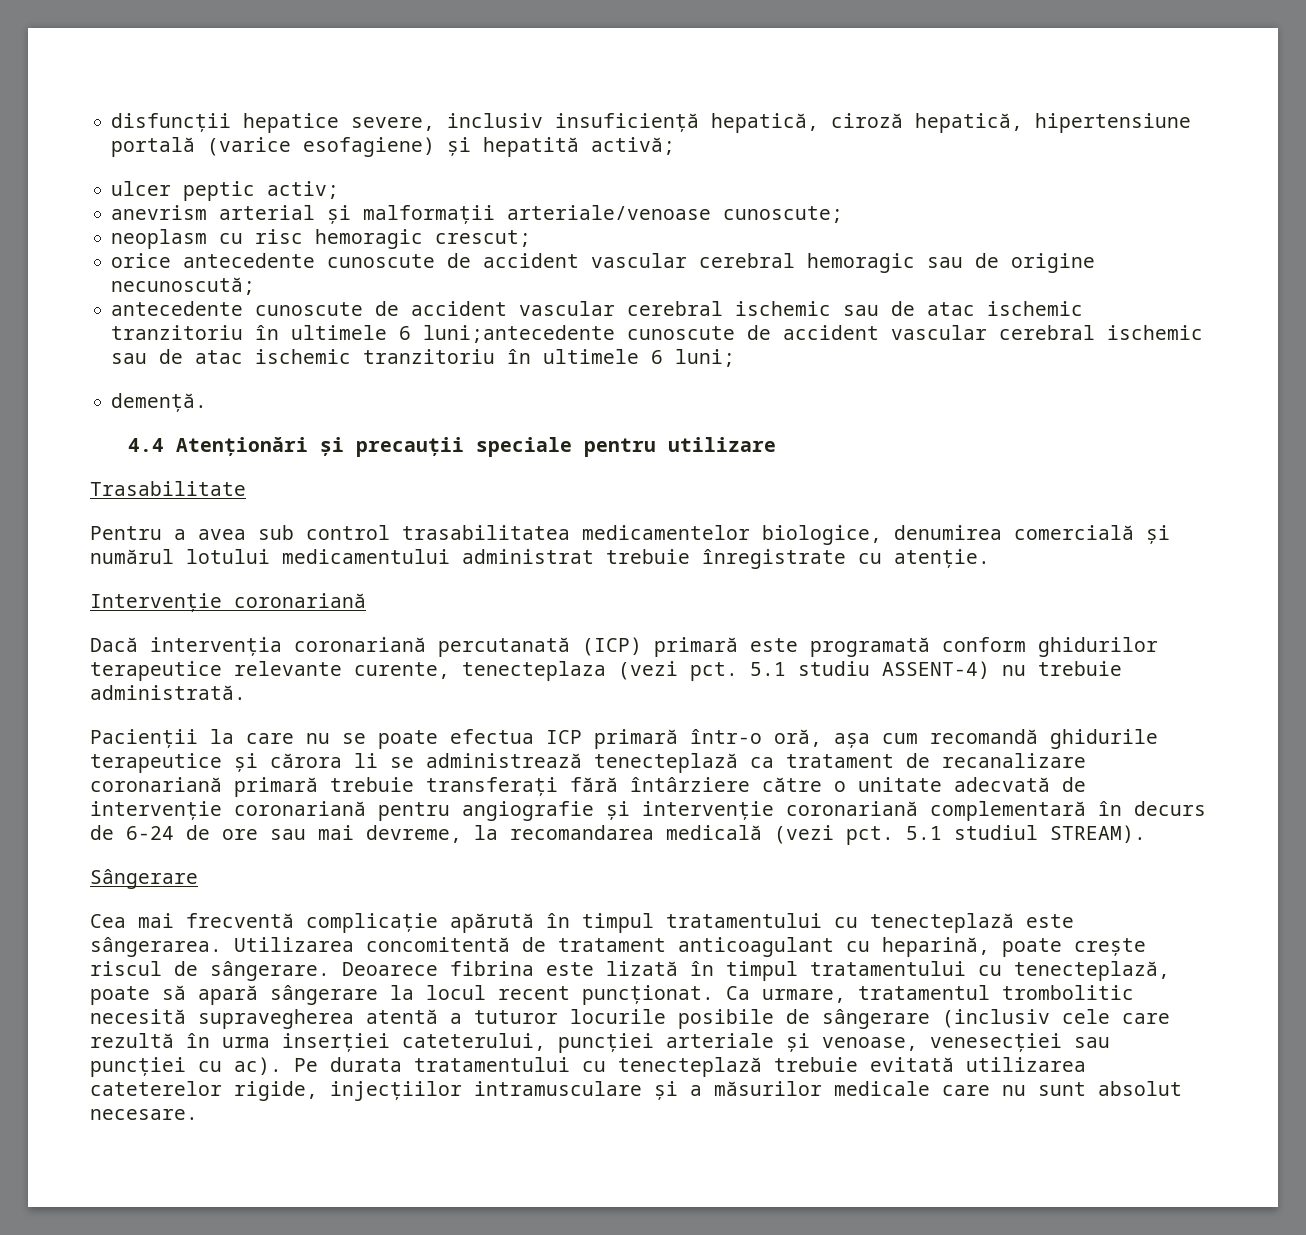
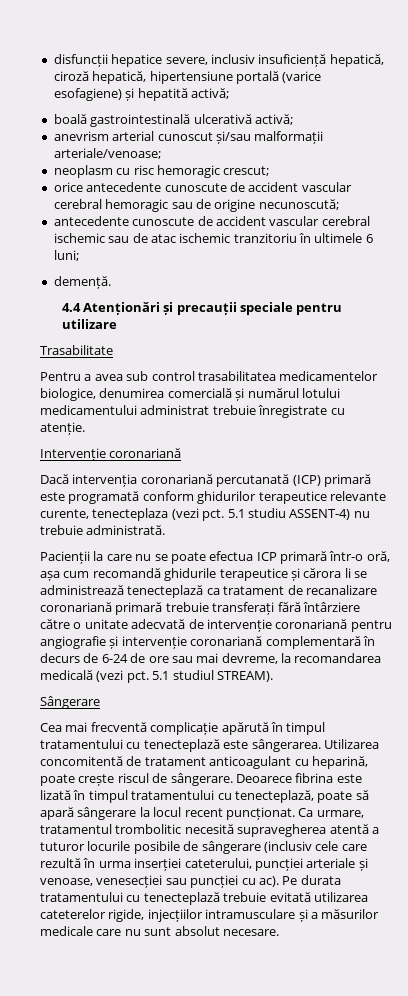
- ulcer peptic activ;
- anevrism arterial și malformații arteriale/venoase cunoscute;
+ boală gastrointestinală ulcerativă activă;
+ anevrism arterial cunoscut și/sau malformații arteriale/venoase;
- antecedente cunoscute de accident vascular cerebral ischemic sau de atac ischemic tranzitoriu în ultimele 6 luni;antecedente cunoscute de accident vascular cerebral ischemic sau de atac ischemic tranzitoriu în ultimele 6 luni;
+ antecedente cunoscute de accident vascular cerebral ischemic sau de atac ischemic tranzitoriu în ultimele 6 luni;

